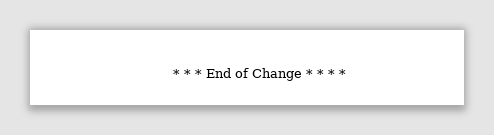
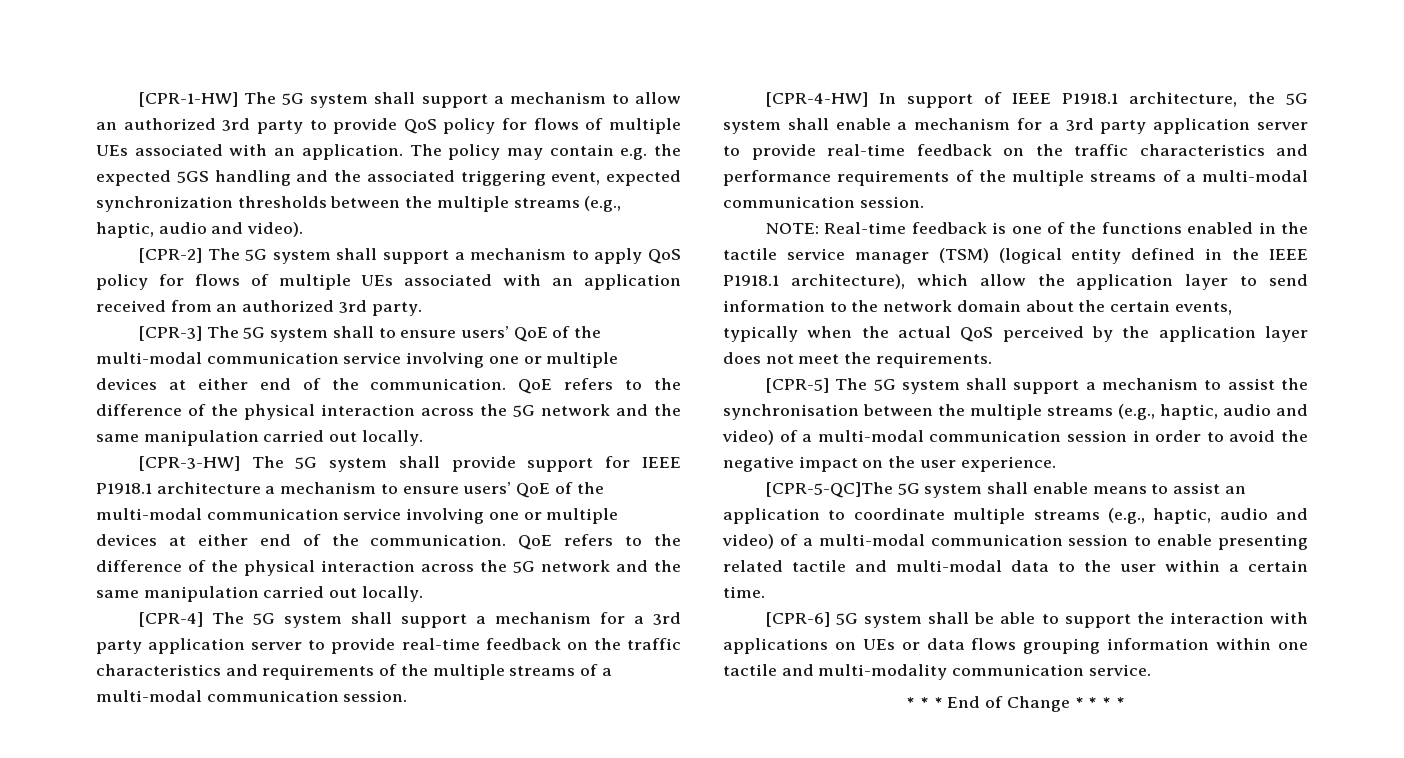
+ [CPR-1-HW] The 5G system shall support a mechanism to allow an authorized 3rd party to provide QoS policy for flows of multiple UEs associated with an application. The policy may contain e.g. the expected 5GS handling and the associated triggering event, expected synchronization thresholds between the multiple streams (e.g., haptic, audio and video).
+ [CPR-2] The 5G system shall support a mechanism to apply QoS policy for flows of multiple UEs associated with an application received from an authorized 3rd party.
+ [CPR-3] The 5G system shall to ensure users’ QoE of the multi-modal communication service involving one or multiple devices at either end of the communication. QoE refers to the difference of the physical interaction across the 5G network and the same manipulation carried out locally.
+ [CPR-3-HW] The 5G system shall provide support for IEEE P1918.1 architecture a mechanism to ensure users’ QoE of the multi-modal communication service involving one or multiple devices at either end of the communication. QoE refers to the difference of the physical interaction across the 5G network and the same manipulation carried out locally.
+ [CPR-4] The 5G system shall support a mechanism for a 3rd party application server to provide real-time feedback on the traffic characteristics and requirements of the multiple streams of a multi-modal communication session.
+ [CPR-4-HW] In support of IEEE P1918.1 architecture, the 5G system shall enable a mechanism for a 3rd party application server to provide real-time feedback on the traffic characteristics and performance requirements of the multiple streams of a multi-modal communication session.
+ NOTE: Real-time feedback is one of the functions enabled in the tactile service manager (TSM) (logical entity defined in the IEEE P1918.1 architecture), which allow the application layer to send information to the network domain about the certain events, typically when the actual QoS perceived by the application layer does not meet the requirements.
+ [CPR-5] The 5G system shall support a mechanism to assist the synchronisation between the multiple streams (e.g., haptic, audio and video) of a multi-modal communication session in order to avoid the negative impact on the user experience.
+ [CPR-5-QC]The 5G system shall enable means to assist an application to coordinate multiple streams (e.g., haptic, audio and video) of a multi-modal communication session to enable presenting related tactile and multi-modal data to the user within a certain time.
+ [CPR-6] 5G system shall be able to support the interaction with applications on UEs or data flows grouping information within one tactile and multi-modality communication service.

